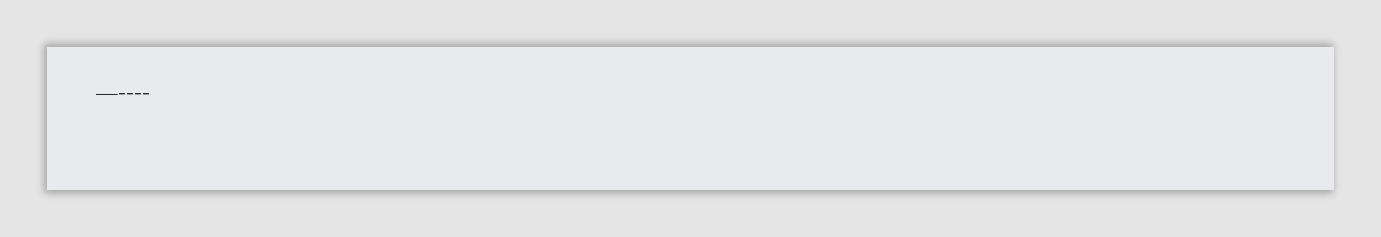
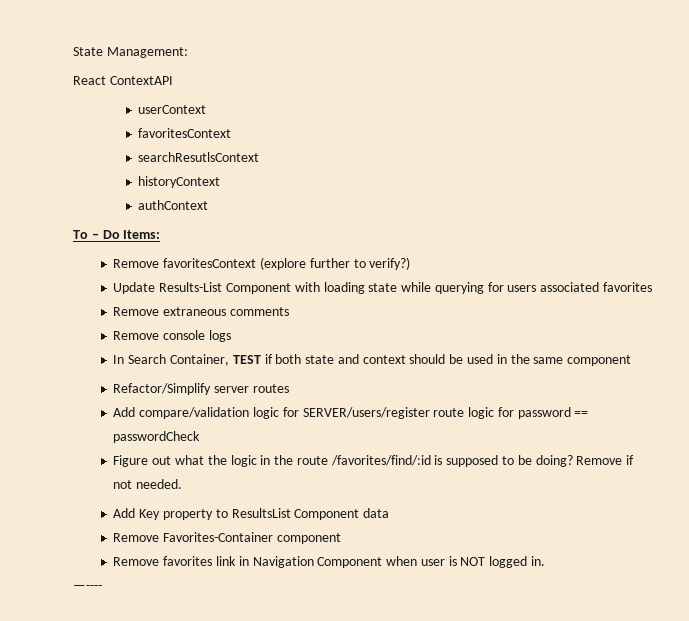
+ State Management:
+ React ContextAPI
+ userContext
+ favoritesContext
+ searchResutlsContext
+ historyContext
+ authContext
+ To – Do Items:
+ Remove favoritesContext (explore further to verify?)
+ Update Results-List Component with loading state while querying for users associated favorites
+ Remove extraneous comments
+ Remove console logs
+ In Search Container, TEST if both state and context should be used in the same component
+ Refactor/Simplify server routes
+ Add compare/validation logic for SERVER/users/register route logic for password == passwordCheck
+ Figure out what the logic in the route /favorites/find/:id is supposed to be doing? Remove if not needed.
+ Add Key property to ResultsList Component data
+ Remove Favorites-Container component
+ Remove favorites link in Navigation Component when user is NOT logged in.

